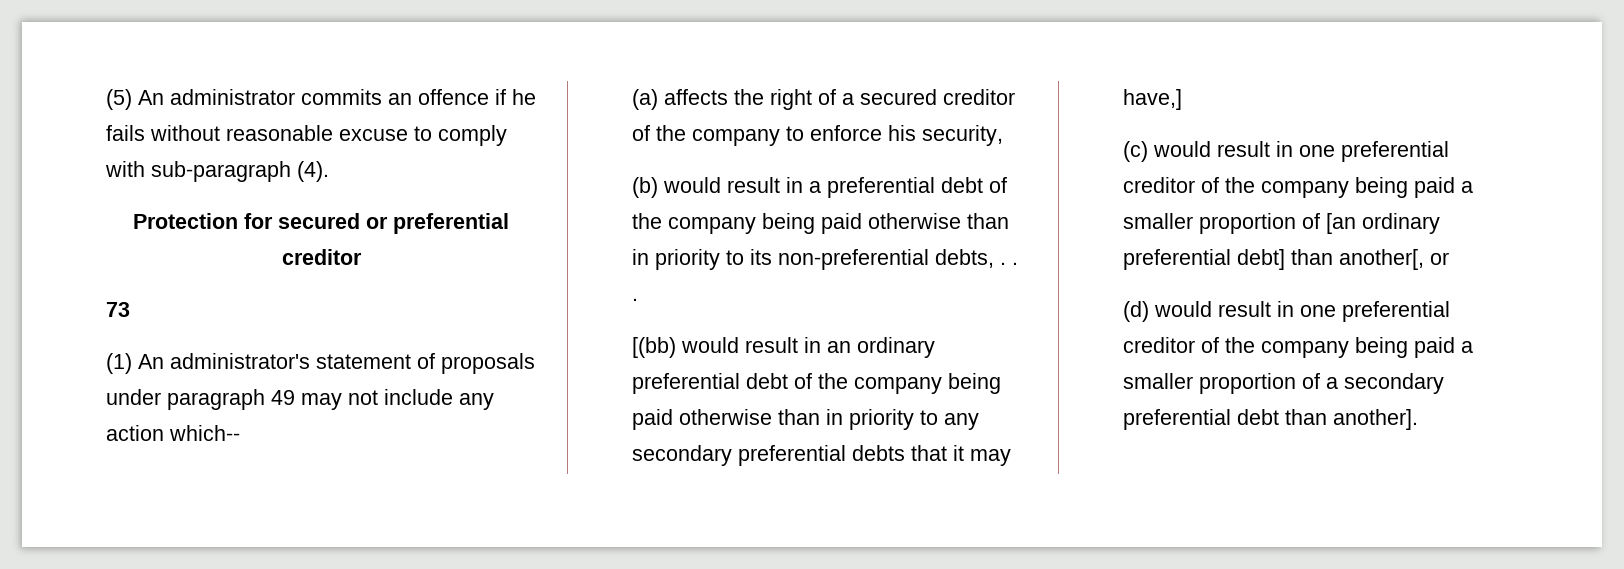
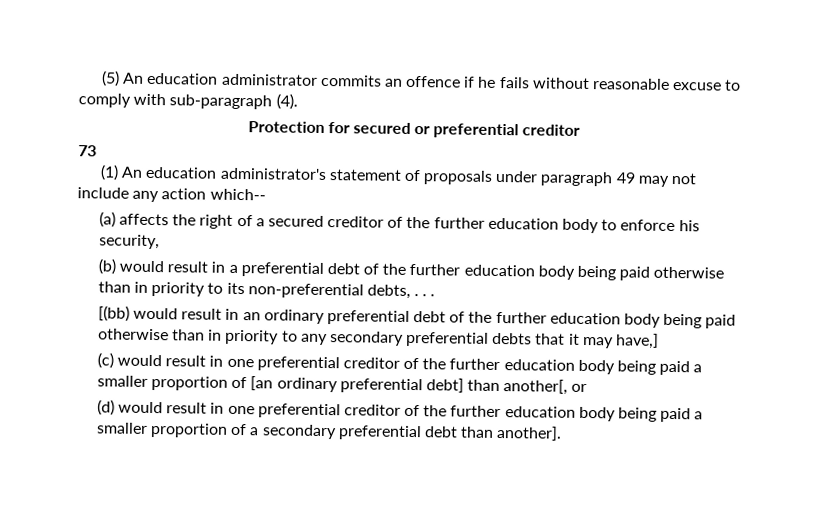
- (5) An administrator commits an offence if he fails without reasonable excuse to comply with sub-paragraph (4).
+ (5) An education administrator commits an offence if he fails without reasonable excuse to comply with sub-paragraph (4).
- (1) An administrator's statement of proposals under paragraph 49 may not include any action which--
+ (1) An education administrator's statement of proposals under paragraph 49 may not include any action which--
- (a) affects the right of a secured creditor of the company to enforce his security,
+ (a) affects the right of a secured creditor of the further education body to enforce his security,
- (b) would result in a preferential debt of the company being paid otherwise than in priority to its non-preferential debts, . . .
+ (b) would result in a preferential debt of the further education body being paid otherwise than in priority to its non-preferential debts, . . .
- [(bb) would result in an ordinary preferential debt of the company being paid otherwise than in priority to any secondary preferential debts that it may have,]
+ [(bb) would result in an ordinary preferential debt of the further education body being paid otherwise than in priority to any secondary preferential debts that it may have,]
- (c) would result in one preferential creditor of the company being paid a smaller proportion of [an ordinary preferential debt] than another[, or
+ (c) would result in one preferential creditor of the further education body being paid a smaller proportion of [an ordinary preferential debt] than another[, or
- (d) would result in one preferential creditor of the company being paid a smaller proportion of a secondary preferential debt than another].
+ (d) would result in one preferential creditor of the further education body being paid a smaller proportion of a secondary preferential debt than another].

